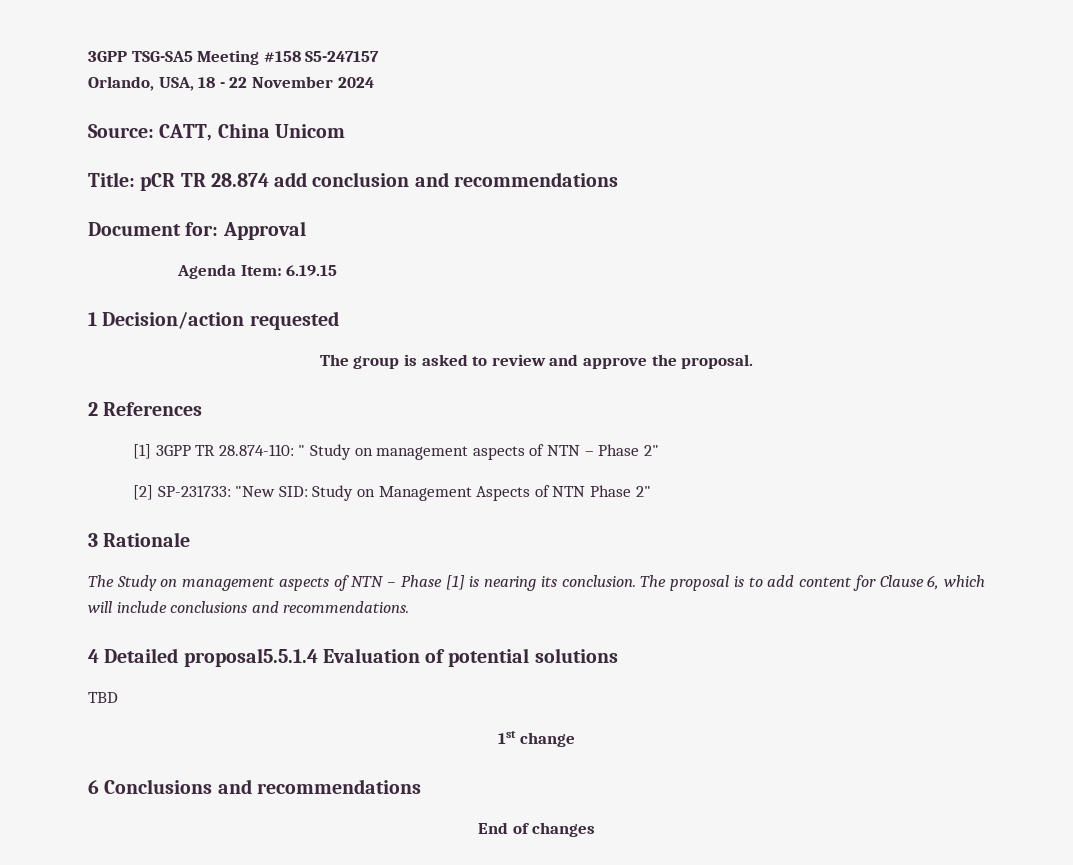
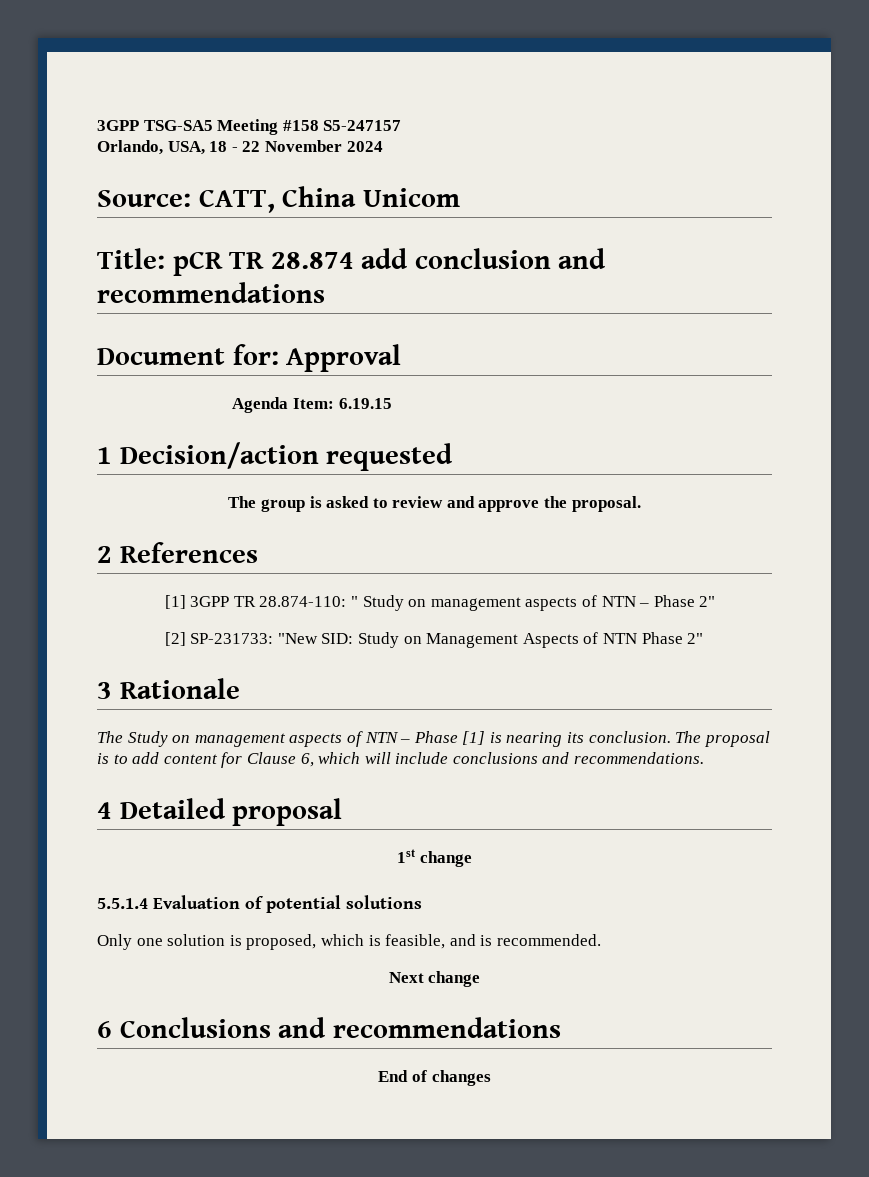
- 4 Detailed proposal5.5.1.4 Evaluation of potential solutions
+ 4 Detailed proposal
+ 1st change
+ 5.5.1.4 Evaluation of potential solutions
- TBD
- 1st change
+ Only one solution is proposed, which is feasible, and is recommended.
+ Next change

